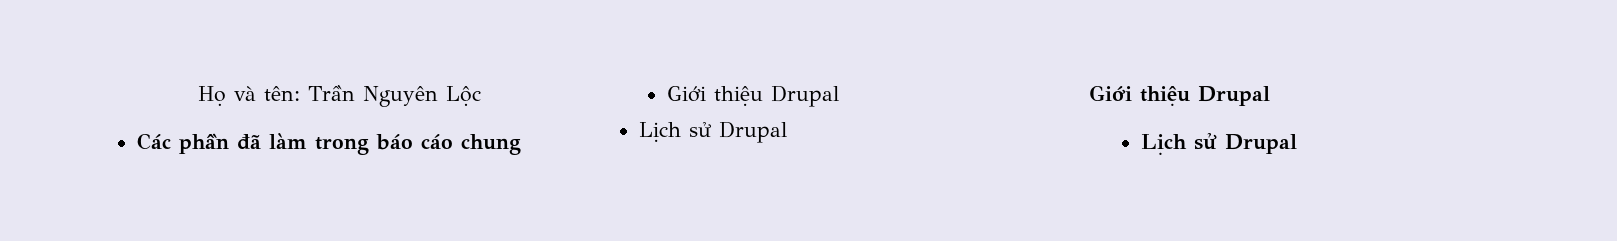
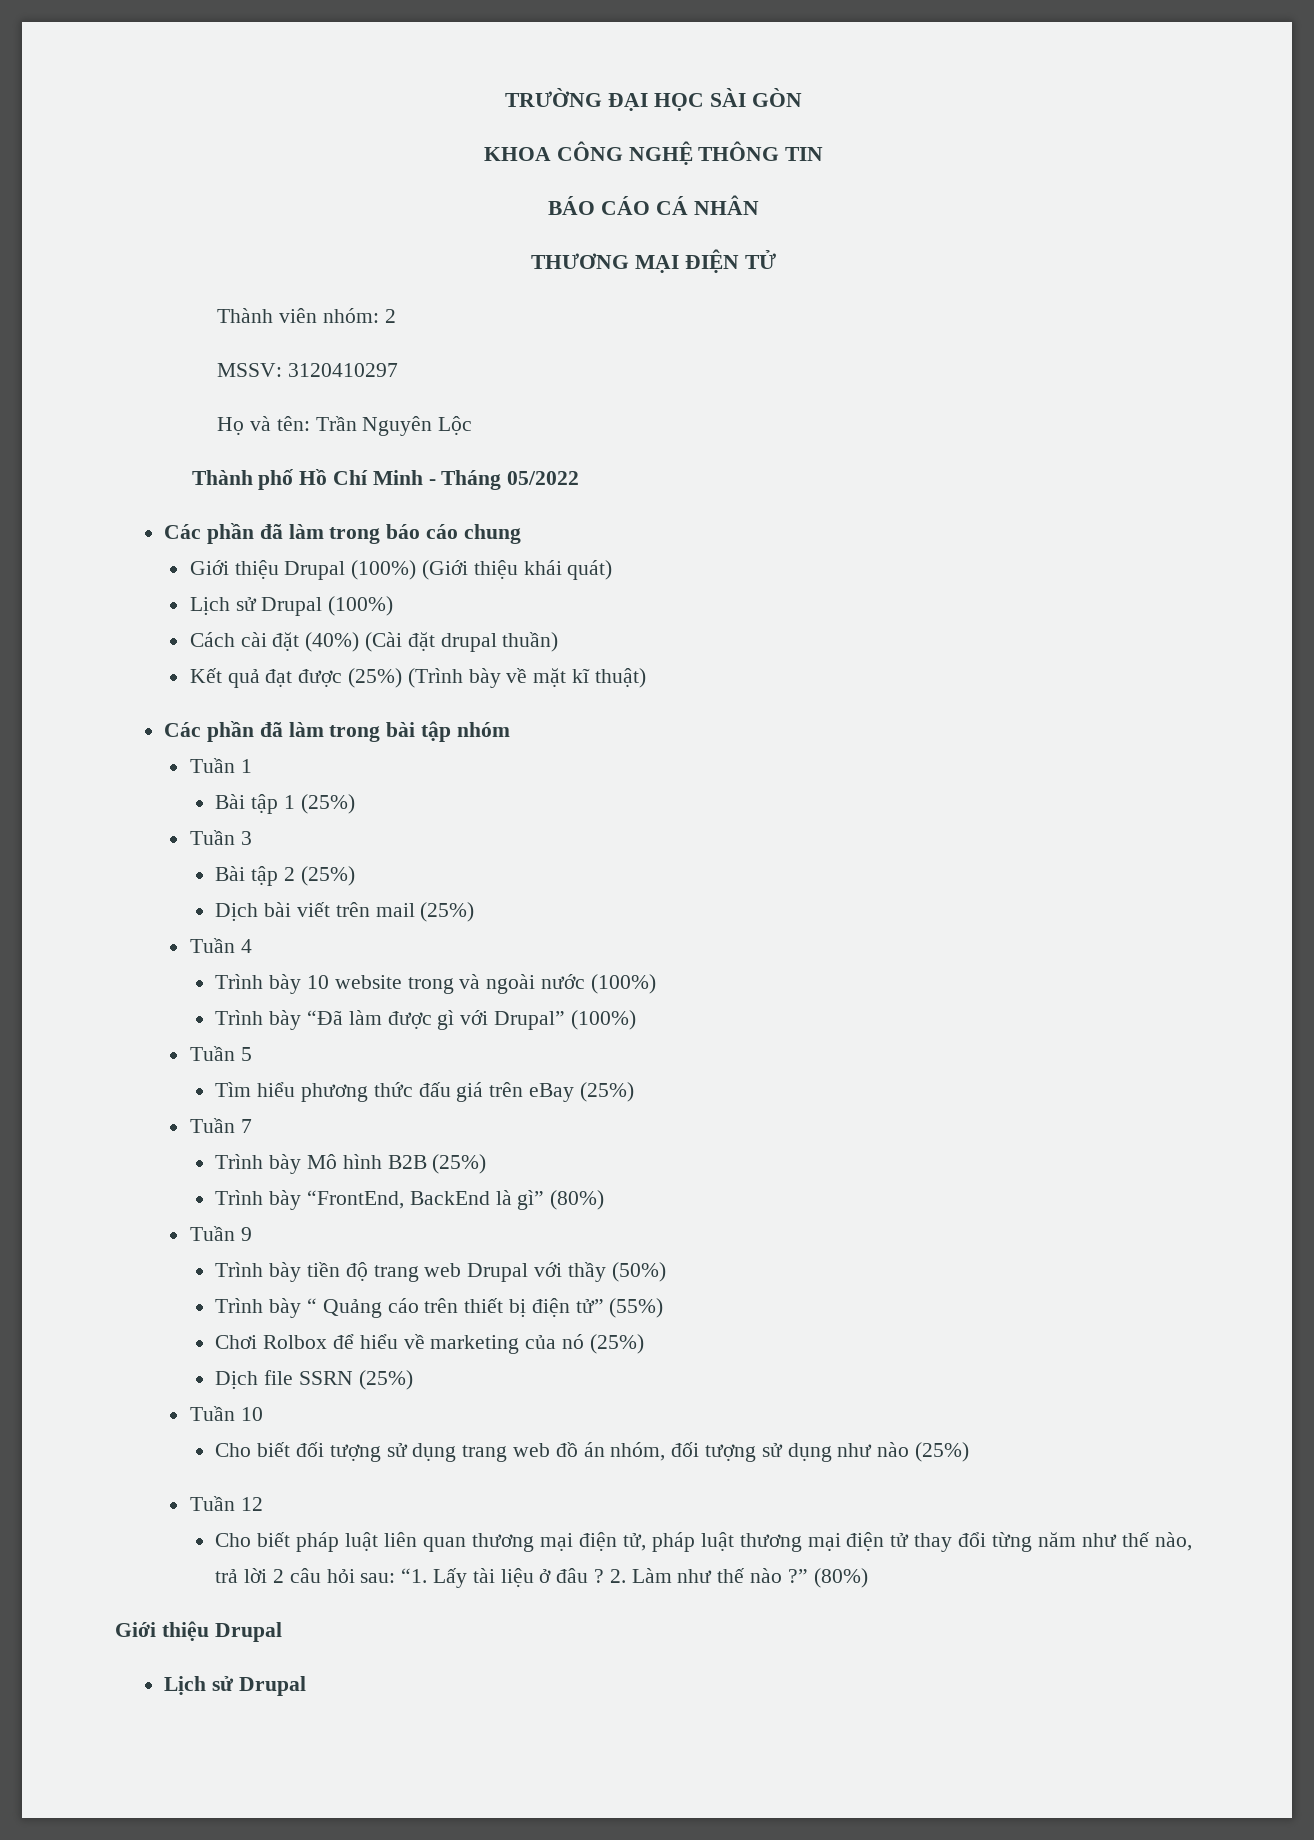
+ TRƯỜNG ĐẠI HỌC SÀI GÒN
+ KHOA CÔNG NGHỆ THÔNG TIN
+ BÁO CÁO CÁ NHÂN
+ THƯƠNG MẠI ĐIỆN TỬ
+ Thành viên nhóm: 2
+ MSSV: 3120410297
+ Thành phố Hồ Chí Minh - Tháng 05/2022
  Các phần đã làm trong báo cáo chung
- Giới thiệu Drupal
- Lịch sử Drupal
+ Giới thiệu Drupal (100%) (Giới thiệu khái quát)
+ Lịch sử Drupal (100%)
+ Cách cài đặt (40%) (Cài đặt drupal thuần)
+ Kết quả đạt được (25%) (Trình bày về mặt kĩ thuật)
+ Các phần đã làm trong bài tập nhóm
+ Tuần 1
+ Bài tập 1 (25%)
+ Tuần 3
+ Bài tập 2 (25%)
+ Dịch bài viết trên mail (25%)
+ Tuần 4
+ Trình bày 10 website trong và ngoài nước (100%)
+ Trình bày “Đã làm được gì với Drupal” (100%)
+ Tuần 5
+ Tìm hiểu phương thức đấu giá trên eBay (25%)
+ Tuần 7
+ Trình bày Mô hình B2B (25%)
+ Trình bày “FrontEnd, BackEnd là gì” (80%)
+ Tuần 9
+ Trình bày tiền độ trang web Drupal với thầy (50%)
+ Trình bày “ Quảng cáo trên thiết bị điện tử” (55%)
+ Chơi Rolbox để hiểu về marketing của nó (25%)
+ Dịch file SSRN (25%)
+ Tuần 10
+ Cho biết đối tượng sử dụng trang web đồ án nhóm, đối tượng sử dụng như nào (25%)
+ Tuần 12
+ Cho biết pháp luật liên quan thương mại điện tử, pháp luật thương mại điện tử thay đổi từng năm như thế nào, trả lời 2 câu hỏi sau: “1. Lấy tài liệu ở đâu ? 2. Làm như thế nào ?” (80%)

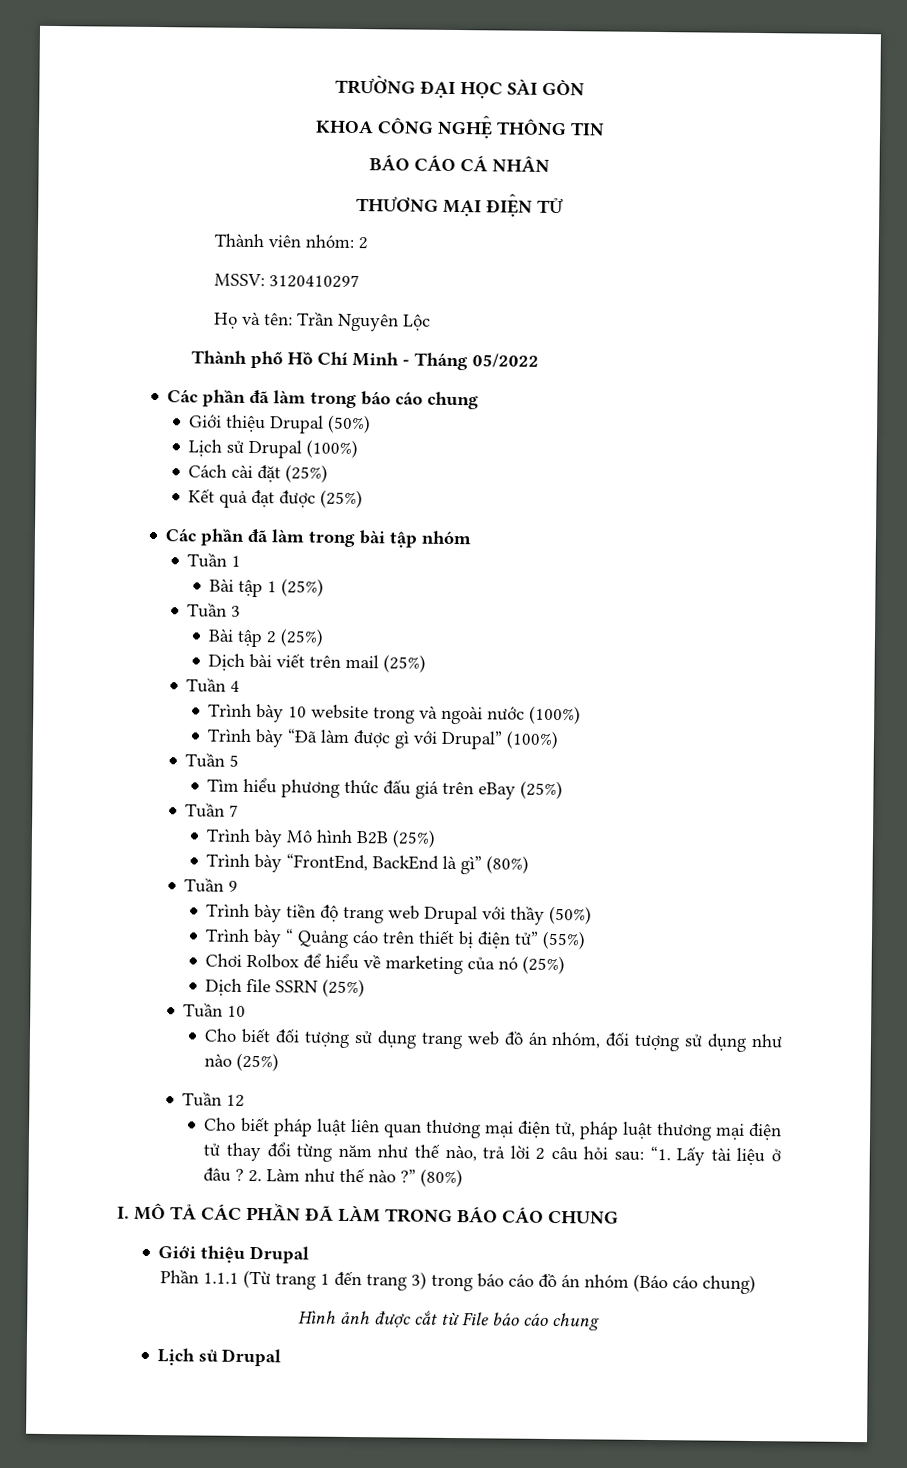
- Giới thiệu Drupal (100%) (Giới thiệu khái quát)
+ Giới thiệu Drupal (50%)
- Cách cài đặt (40%) (Cài đặt drupal thuần)
+ Cách cài đặt (25%)
- Kết quả đạt được (25%) (Trình bày về mặt kĩ thuật)
+ Kết quả đạt được (25%)
  2. Làm như thế nào ?” (80%)
+ I. MÔ TẢ CÁC PHẦN ĐÃ LÀM TRONG BÁO CÁO CHUNG
  Giới thiệu Drupal
+ Phần 1.1.1 (Từ trang 1 đến trang 3) trong báo cáo đồ án nhóm (Báo cáo chung)
+ Hình ảnh được cắt từ File báo cáo chung

